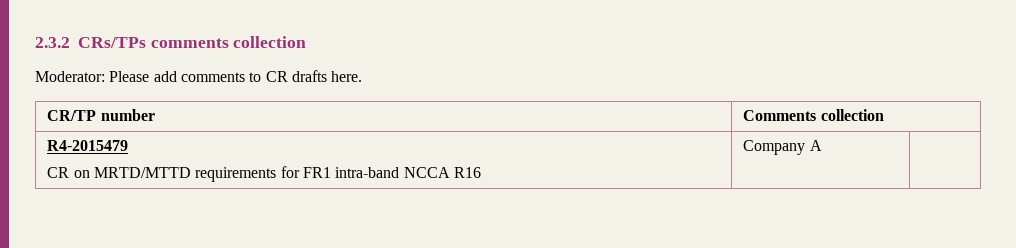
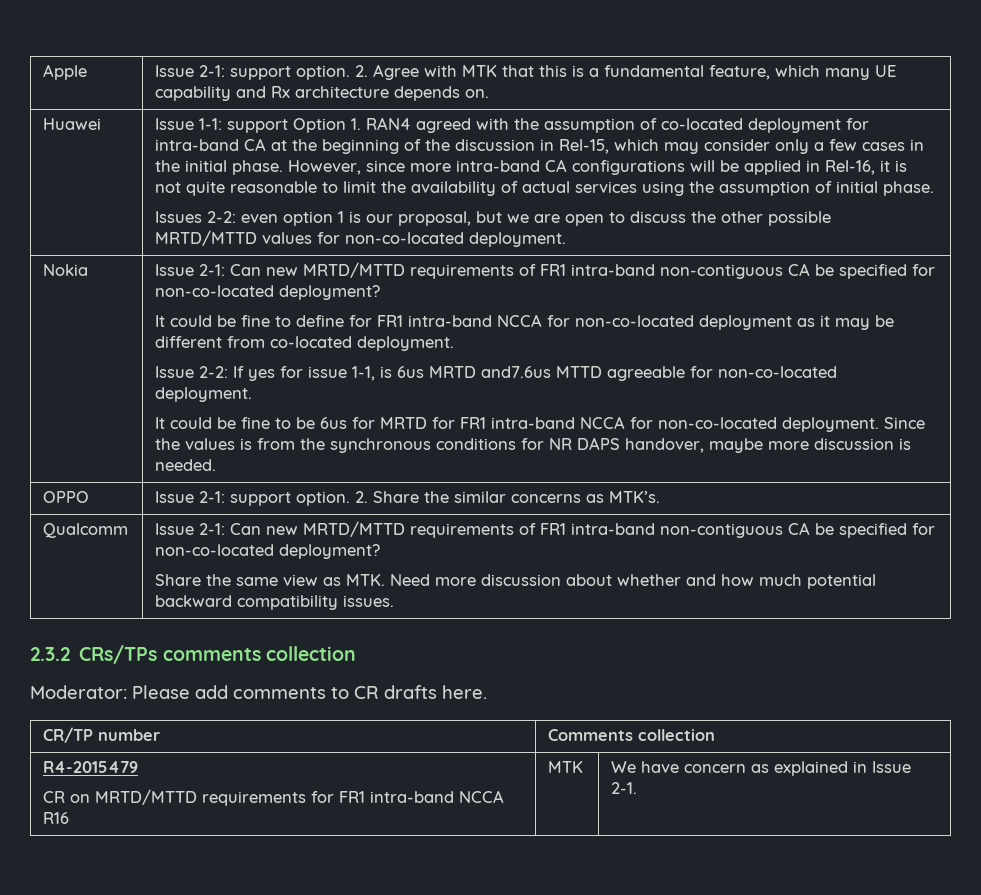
+ Apple | Issue 2-1: support option. 2. Agree with MTK that this is a fundamental feature, which many UE capability and Rx architecture depends on.
+ Huawei | Issue 1-1: support Option 1. RAN4 agreed with the assumption of co-located deployment for intra-band CA at the beginning of the discussion in Rel-15, which may consider only a few cases in the initial phase. However, since more intra-band CA configurations will be applied in Rel-16, it is not quite reasonable to limit the availability of actual services using the assumption of initial phase.
+ Issues 2-2: even option 1 is our proposal, but we are open to discuss the other possible MRTD/MTTD values for non-co-located deployment.
+ Nokia | Issue 2-1: Can new MRTD/MTTD requirements of FR1 intra-band non-contiguous CA be specified for non-co-located deployment?
+ It could be fine to define for FR1 intra-band NCCA for non-co-located deployment as it may be different from co-located deployment.
+ Issue 2-2: If yes for issue 1-1, is 6us MRTD and7.6us MTTD agreeable for non-co-located deployment.
+ It could be fine to be 6us for MRTD for FR1 intra-band NCCA for non-co-located deployment. Since the values is from the synchronous conditions for NR DAPS handover, maybe more discussion is needed.
+ OPPO | Issue 2-1: support option. 2. Share the similar concerns as MTK’s.
+ Qualcomm | Issue 2-1: Can new MRTD/MTTD requirements of FR1 intra-band non-contiguous CA be specified for non-co-located deployment?
+ Share the same view as MTK. Need more discussion about whether and how much potential backward compatibility issues.
  R4-2015479
- CR on MRTD/MTTD requirements for FR1 intra-band NCCA R16 | Company A |
+ CR on MRTD/MTTD requirements for FR1 intra-band NCCA R16 | MTK | We have concern as explained in Issue 2-1.

